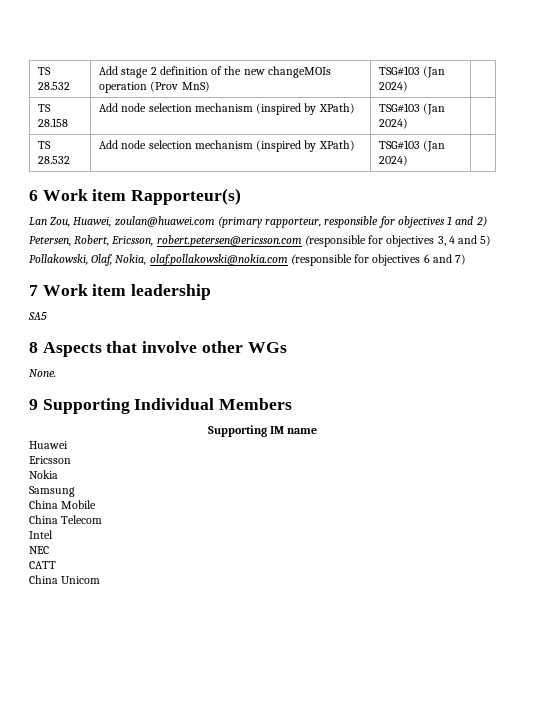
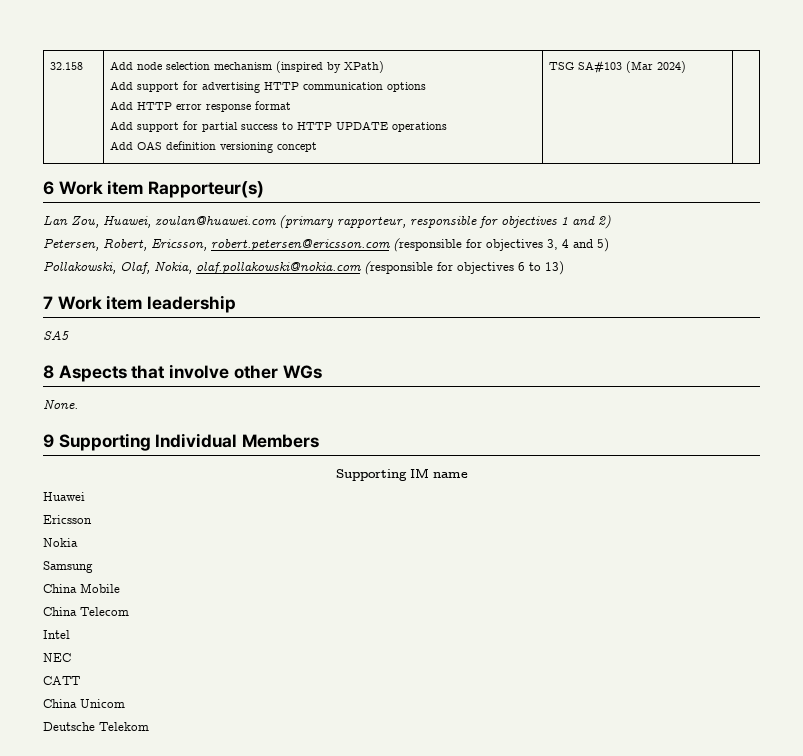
- TS 28.532 | Add stage 2 definition of the new changeMOIs operation (Prov MnS) | TSG#103 (Jan 2024) |
- TS 28.158 | Add node selection mechanism (inspired by XPath) | TSG#103 (Jan 2024) |
- TS 28.532 | Add node selection mechanism (inspired by XPath) | TSG#103 (Jan 2024) |
+ 32.158 | Add node selection mechanism (inspired by XPath)
+ Add support for advertising HTTP communication options
+ Add HTTP error response format
+ Add support for partial success to HTTP UPDATE operations
+ Add OAS definition versioning concept | TSG SA#103 (Mar 2024) |
- Pollakowski, Olaf, Nokia, olaf.pollakowski@nokia.com (responsible for objectives 6 and 7)
+ Pollakowski, Olaf, Nokia, olaf.pollakowski@nokia.com (responsible for objectives 6 to 13)
+ Deutsche Telekom

